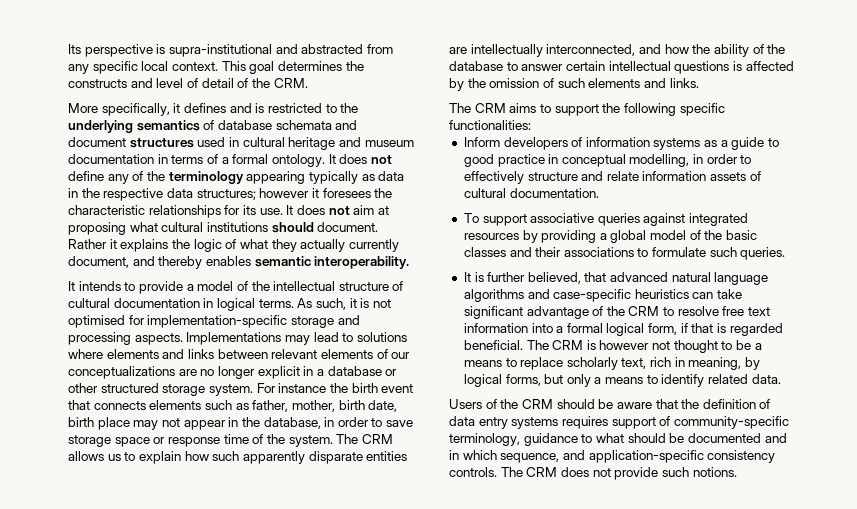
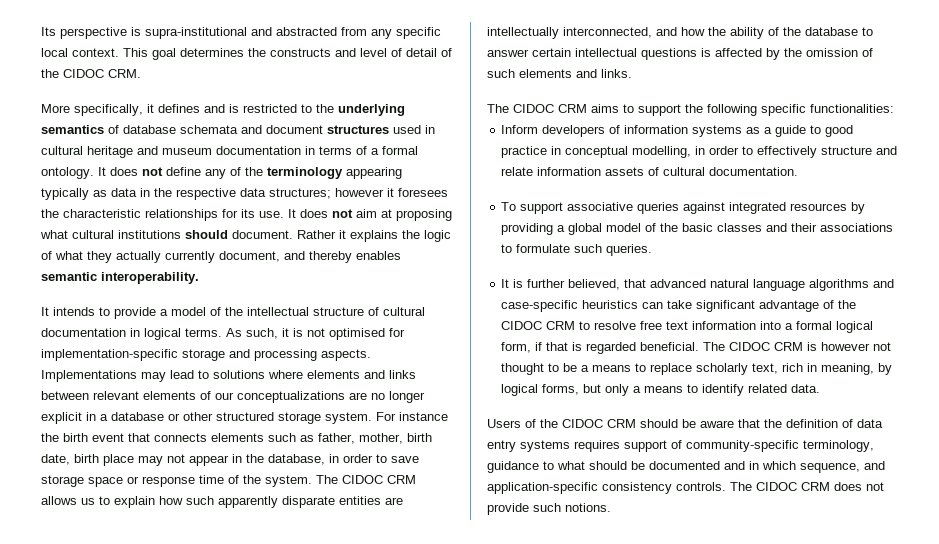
- This goal determines the constructs and level of detail of the CRM.
+ This goal determines the constructs and level of detail of the CIDOC CRM.
- The CRM allows us to explain how such apparently disparate entities are intellectually interconnected, and how the ability of the database to answer certain intellectual questions is affected by the omission of such elements and links.
+ The CIDOC CRM allows us to explain how such apparently disparate entities are intellectually interconnected, and how the ability of the database to answer certain intellectual questions is affected by the omission of such elements and links.
- The CRM aims to support the following specific functionalities:
+ The CIDOC CRM aims to support the following specific functionalities:
- It is further believed, that advanced natural language algorithms and case-specific heuristics can take significant advantage of the CRM to resolve free text information into a formal logical form, if that is regarded beneficial.
+ It is further believed, that advanced natural language algorithms and case-specific heuristics can take significant advantage of the CIDOC CRM to resolve free text information into a formal logical form, if that is regarded beneficial.
- The CRM is however not thought to be a means to replace scholarly text, rich in meaning, by logical forms, but only a means to identify related data.
+ The CIDOC CRM is however not thought to be a means to replace scholarly text, rich in meaning, by logical forms, but only a means to identify related data.
- Users of the CRM should be aware that the definition of data entry systems requires support of community-specific terminology, guidance to what should be documented and in which sequence, and application-specific consistency controls.
+ Users of the CIDOC CRM should be aware that the definition of data entry systems requires support of community-specific terminology, guidance to what should be documented and in which sequence, and application-specific consistency controls.
- The CRM does not provide such notions.
+ The CIDOC CRM does not provide such notions.

